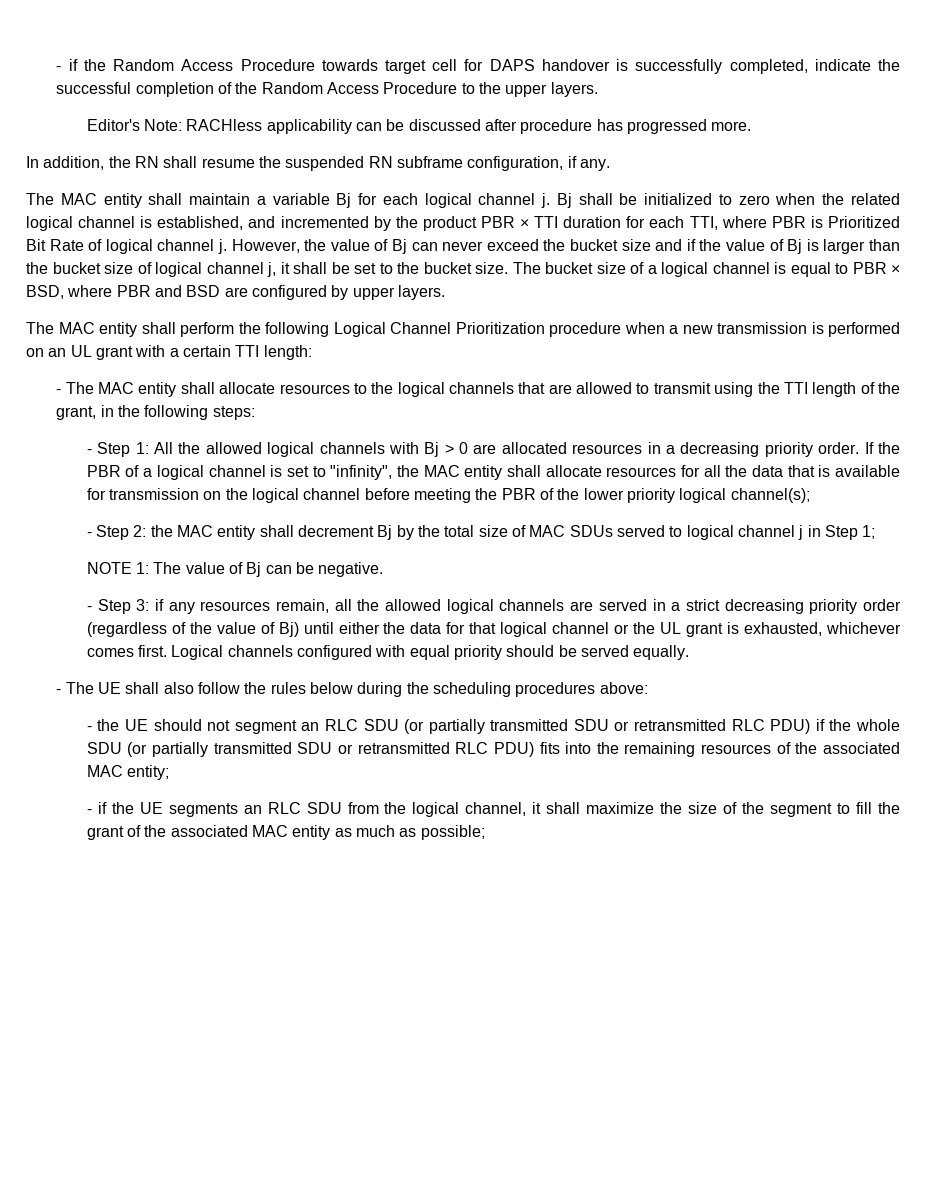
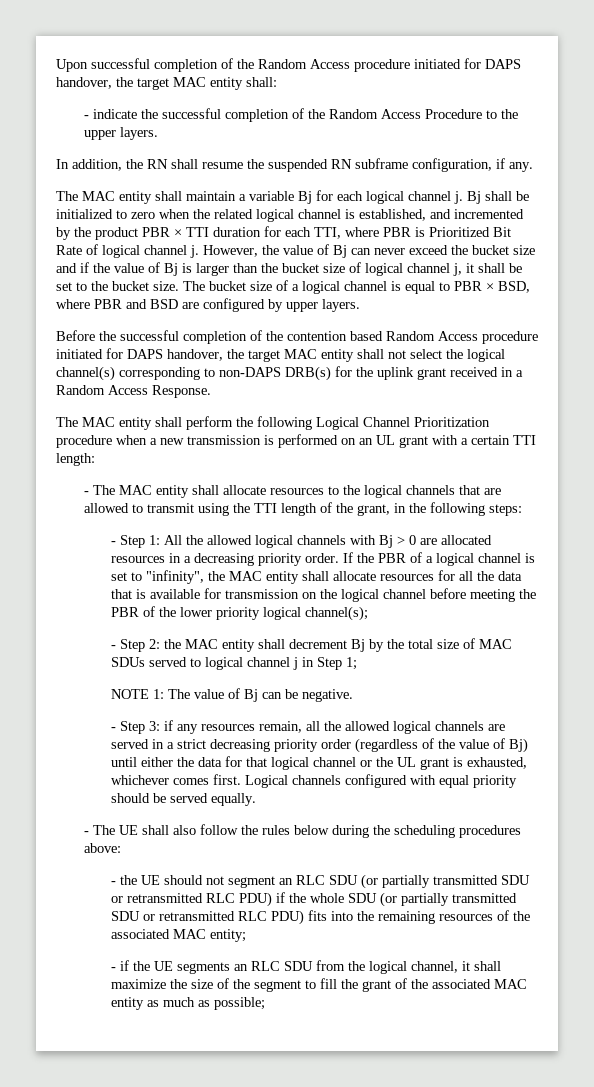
- - if the Random Access Procedure towards target cell for DAPS handover is successfully completed, indicate the successful completion of the Random Access Procedure to the upper layers.
+ Upon successful completion of the Random Access procedure initiated for DAPS handover, the target MAC entity shall:
+ - indicate the successful completion of the Random Access Procedure to the upper layers.
- Editor's Note: RACHless applicability can be discussed after procedure has progressed more.
+ Before the successful completion of the contention based Random Access procedure initiated for DAPS handover, the target MAC entity shall not select the logical channel(s) corresponding to non-DAPS DRB(s) for the uplink grant received in a Random Access Response.

